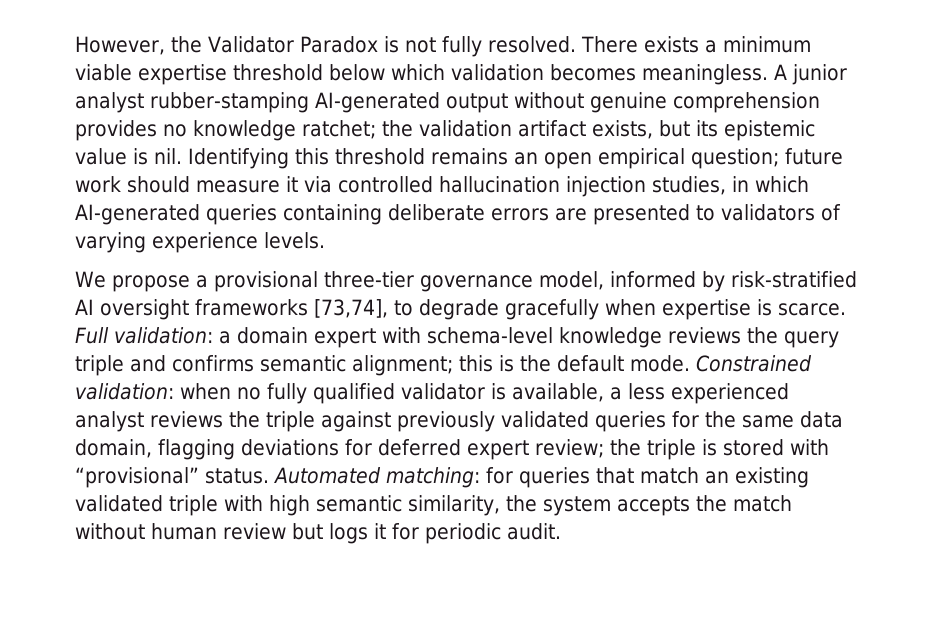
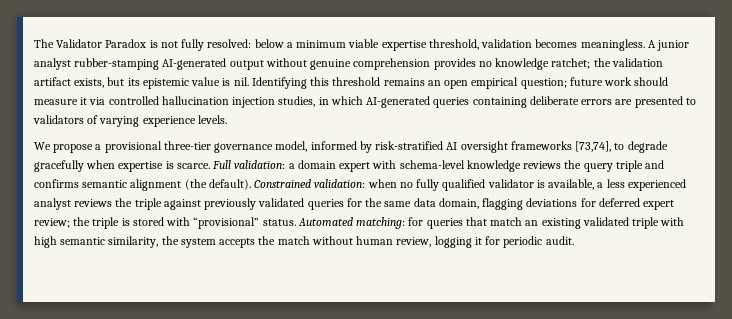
- However, the Validator Paradox is not fully resolved. There exists a minimum viable expertise threshold below which validation becomes meaningless.
+ The Validator Paradox is not fully resolved: below a minimum viable expertise threshold, validation becomes meaningless.
- Full validation: a domain expert with schema-level knowledge reviews the query triple and confirms semantic alignment; this is the default mode.
+ Full validation: a domain expert with schema-level knowledge reviews the query triple and confirms semantic alignment (the default).
- Automated matching: for queries that match an existing validated triple with high semantic similarity, the system accepts the match without human review but logs it for periodic audit.
+ Automated matching: for queries that match an existing validated triple with high semantic similarity, the system accepts the match without human review, logging it for periodic audit.

